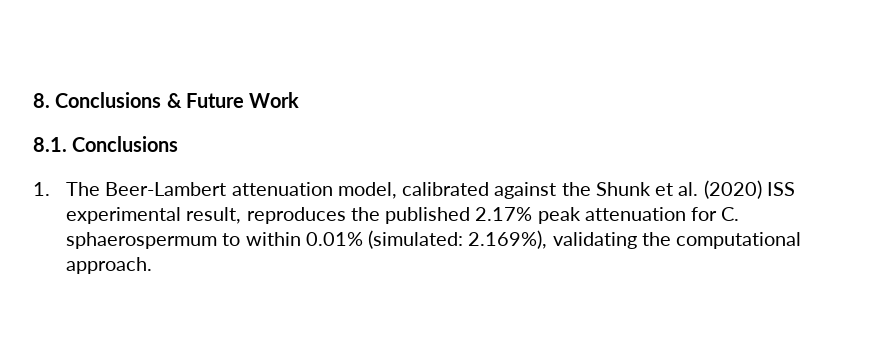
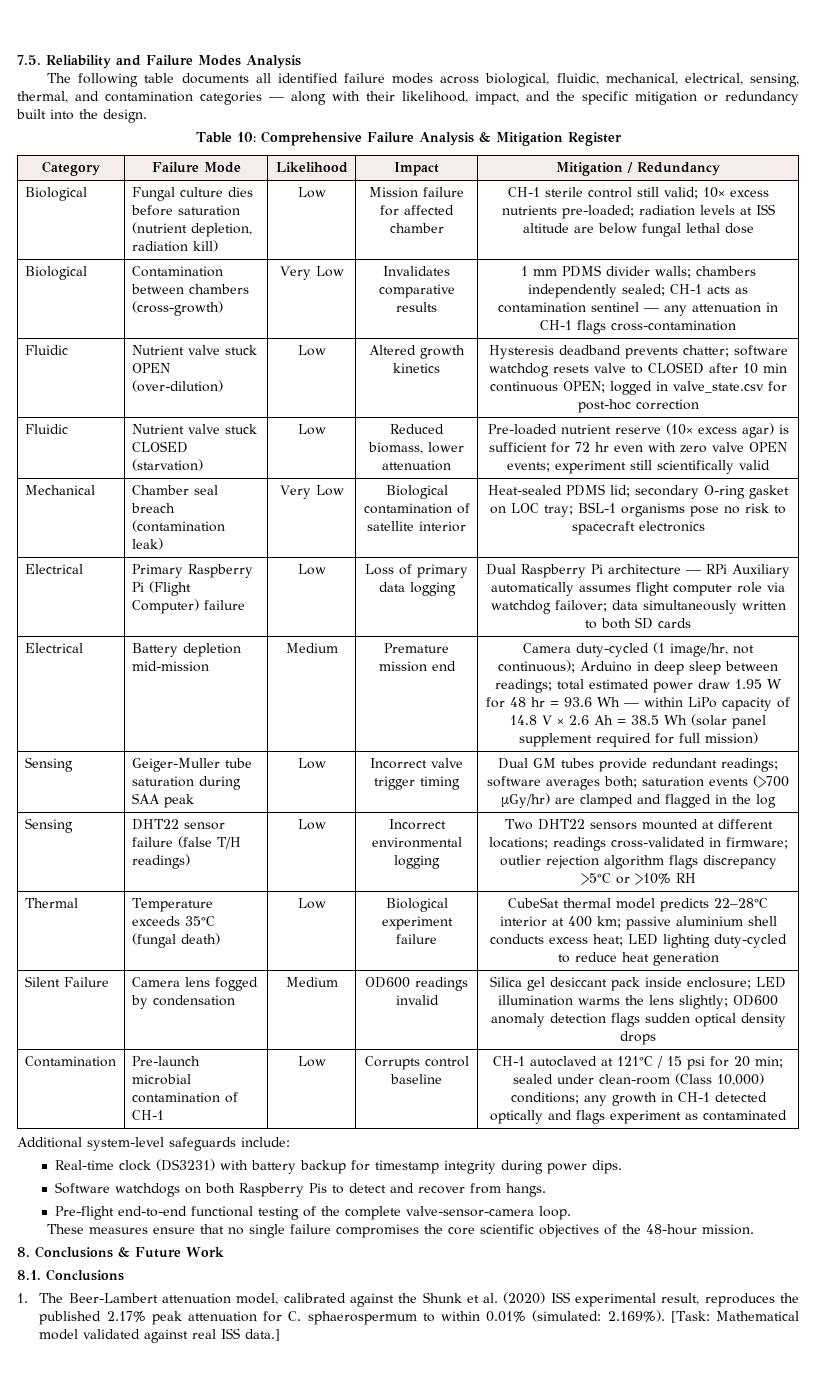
+ 7.5. Reliability and Failure Modes Analysis
+ The following table documents all identified failure modes across biological, fluidic, mechanical, electrical, sensing, thermal, and contamination categories — along with their likelihood, impact, and the specific mitigation or redundancy built into the design.
+ Table 10: Comprehensive Failure Analysis & Mitigation Register
+ Category | Failure Mode | Likelihood | Impact | Mitigation / Redundancy
+ Biological | Fungal culture dies before saturation (nutrient depletion, radiation kill) | Low | Mission failure for affected chamber | CH-1 sterile control still valid; 10× excess nutrients pre-loaded; radiation levels at ISS altitude are below fungal lethal dose
+ Biological | Contamination between chambers (cross-growth) | Very Low | Invalidates comparative results | 1 mm PDMS divider walls; chambers independently sealed; CH-1 acts as contamination sentinel — any attenuation in CH-1 flags cross-contamination
+ Fluidic | Nutrient valve stuck OPEN (over-dilution) | Low | Altered growth kinetics | Hysteresis deadband prevents chatter; software watchdog resets valve to CLOSED after 10 min continuous OPEN; logged in valve_state.csv for post-hoc correction
+ Fluidic | Nutrient valve stuck CLOSED (starvation) | Low | Reduced biomass, lower attenuation | Pre-loaded nutrient reserve (10× excess agar) is sufficient for 72 hr even with zero valve OPEN events; experiment still scientifically valid
+ Mechanical | Chamber seal breach (contamination leak) | Very Low | Biological contamination of satellite interior | Heat-sealed PDMS lid; secondary O-ring gasket on LOC tray; BSL-1 organisms pose no risk to spacecraft electronics
+ Electrical | Primary Raspberry Pi (Flight Computer) failure | Low | Loss of primary data logging | Dual Raspberry Pi architecture — RPi Auxiliary automatically assumes flight computer role via watchdog failover; data simultaneously written to both SD cards
+ Electrical | Battery depletion mid-mission | Medium | Premature mission end | Camera duty-cycled (1 image/hr, not continuous); Arduino in deep sleep between readings; total estimated power draw 1.95 W for 48 hr = 93.6 Wh — within LiPo capacity of 14.8 V × 2.6 Ah = 38.5 Wh (solar panel supplement required for full mission)
+ Sensing | Geiger-Muller tube saturation during SAA peak | Low | Incorrect valve trigger timing | Dual GM tubes provide redundant readings; software averages both; saturation events (>700 μGy/hr) are clamped and flagged in the log
+ Sensing | DHT22 sensor failure (false T/H readings) | Low | Incorrect environmental logging | Two DHT22 sensors mounted at different locations; readings cross-validated in firmware; outlier rejection algorithm flags discrepancy >5°C or >10% RH
+ Thermal | Temperature exceeds 35°C (fungal death) | Low | Biological experiment failure | CubeSat thermal model predicts 22–28°C interior at 400 km; passive aluminium shell conducts excess heat; LED lighting duty-cycled to reduce heat generation
+ Silent Failure | Camera lens fogged by condensation | Medium | OD600 readings invalid | Silica gel desiccant pack inside enclosure; LED illumination warms the lens slightly; OD600 anomaly detection flags sudden optical density drops
+ Contamination | Pre-launch microbial contamination of CH-1 | Low | Corrupts control baseline | CH-1 autoclaved at 121°C / 15 psi for 20 min; sealed under clean-room (Class 10,000) conditions; any growth in CH-1 detected optically and flags experiment as contaminated
+ Additional system-level safeguards include:
+ Real-time clock (DS3231) with battery backup for timestamp integrity during power dips.
+ Software watchdogs on both Raspberry Pis to detect and recover from hangs.
+ Pre-flight end-to-end functional testing of the complete valve-sensor-camera loop.
+ These measures ensure that no single failure compromises the core scientific objectives of the 48-hour mission.
- 1. The Beer-Lambert attenuation model, calibrated against the Shunk et al. (2020) ISS experimental result, reproduces the published 2.17% peak attenuation for C. sphaerospermum to within 0.01% (simulated: 2.169%), validating the computational approach.
+ 1. The Beer-Lambert attenuation model, calibrated against the Shunk et al. (2020) ISS experimental result, reproduces the published 2.17% peak attenuation for C. sphaerospermum to within 0.01% (simulated: 2.169%). [Task: Mathematical model validated against real ISS data.]

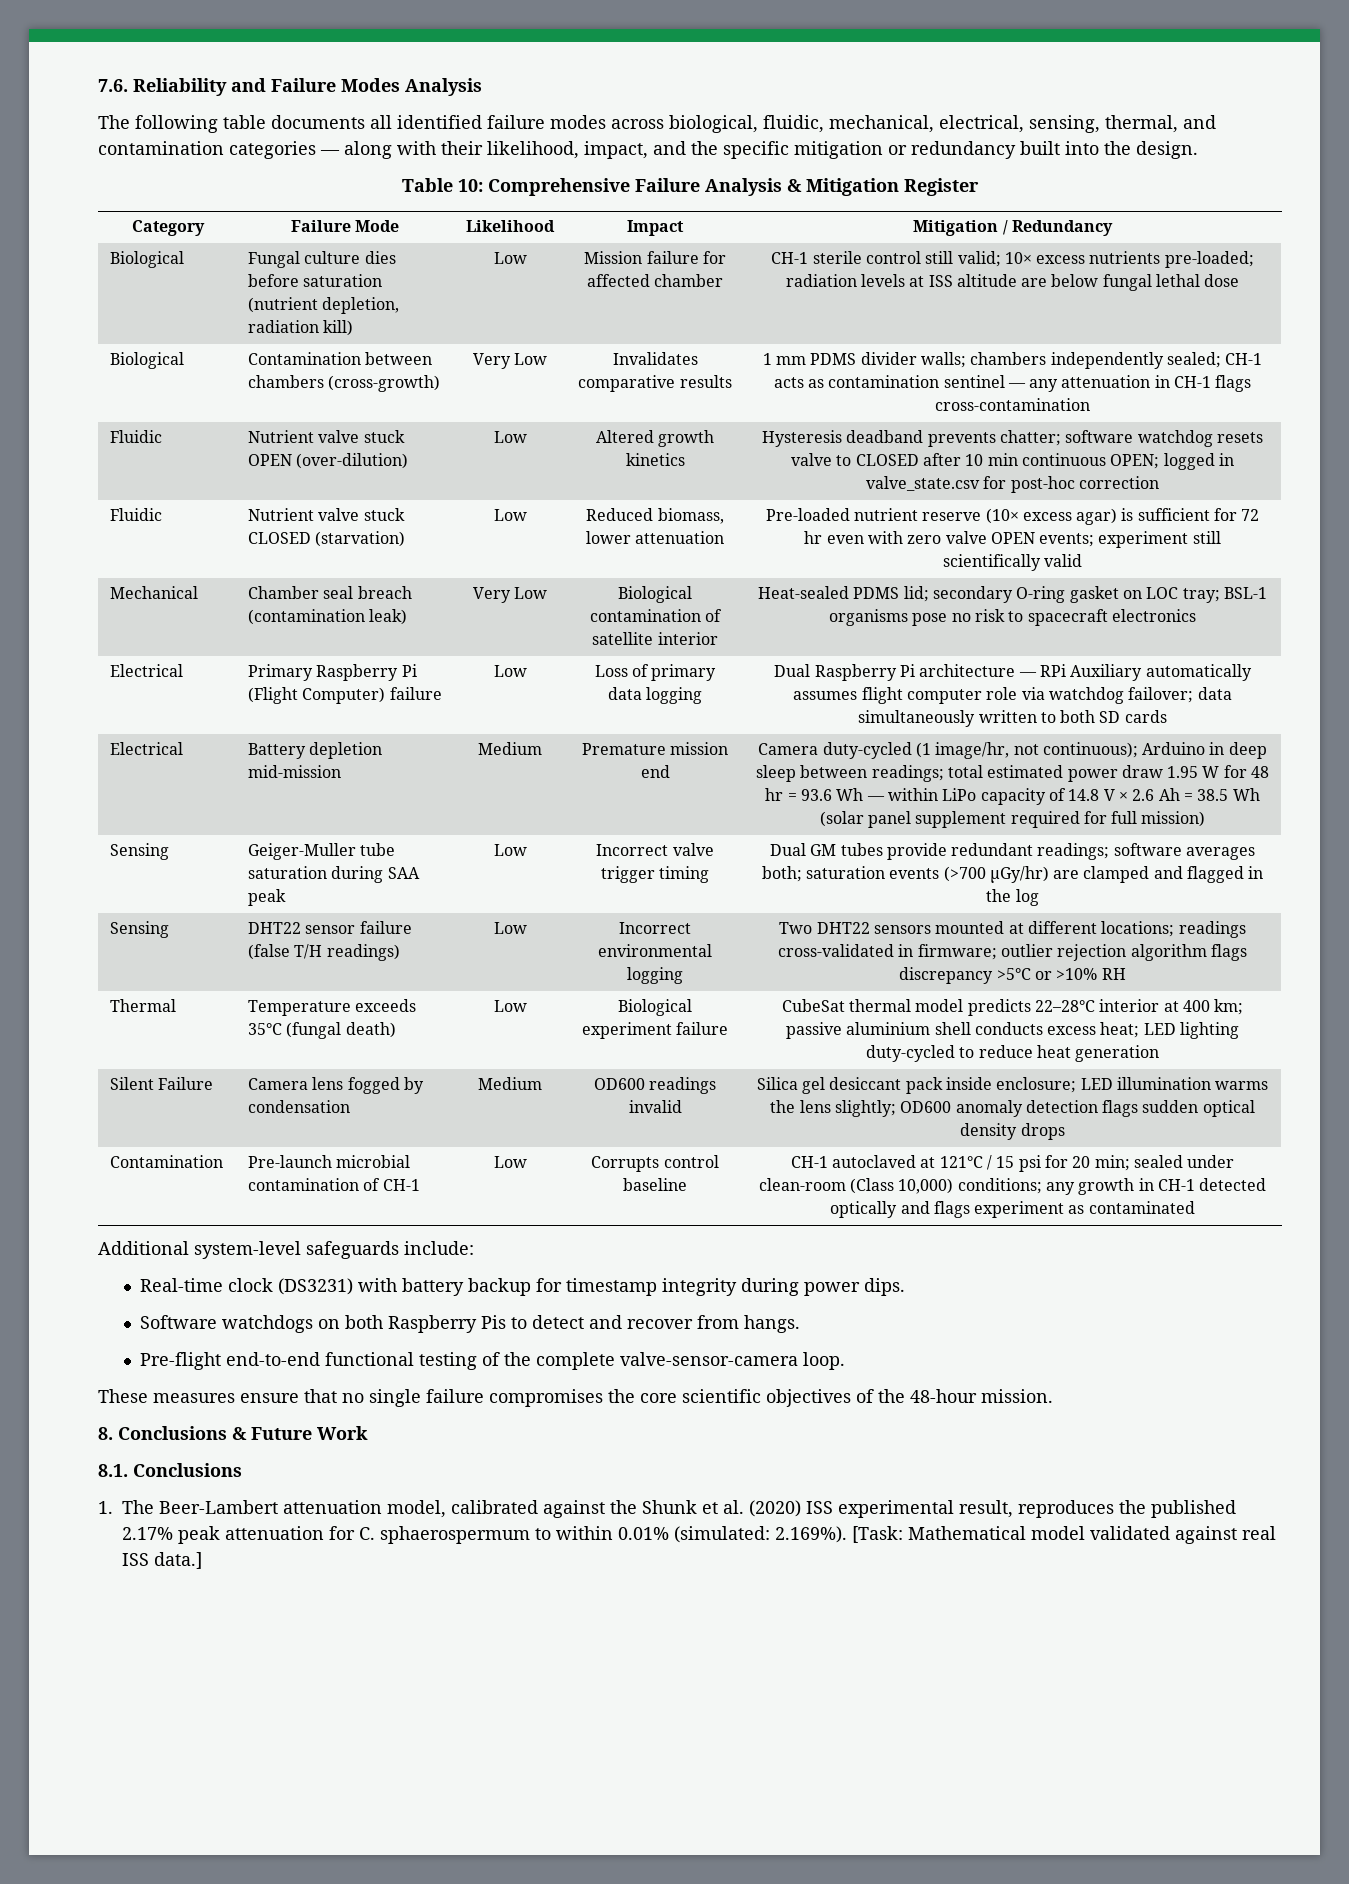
- 7.5. Reliability and Failure Modes Analysis
+ 7.6. Reliability and Failure Modes Analysis

